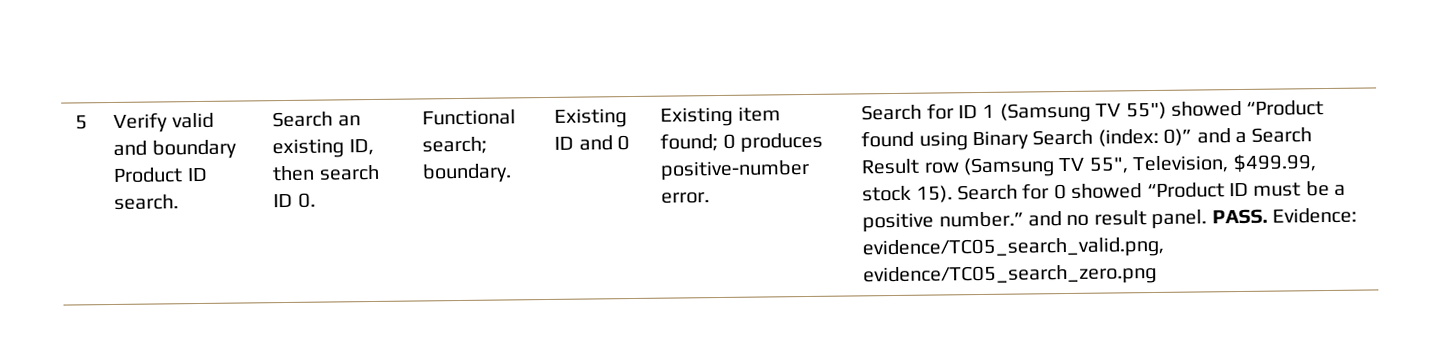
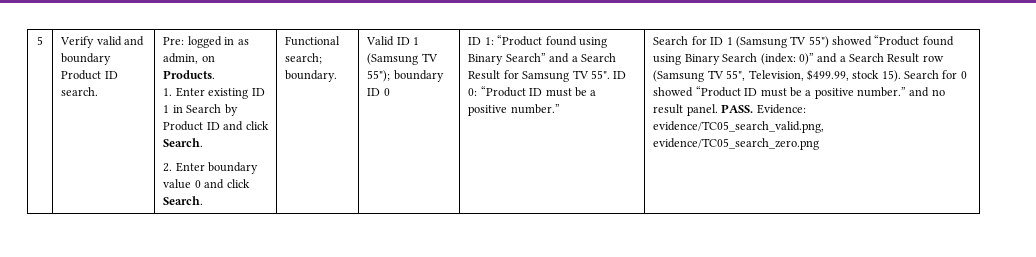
- Search an existing ID, then search ID 0. | Functional search; boundary. | Existing ID and 0 | Existing item found; 0 produces positive-number error.
+ Pre: logged in as admin, on Products.
+ 1. Enter existing ID 1 in Search by Product ID and click Search.
+ 2. Enter boundary value 0 and click Search. | Functional search; boundary. | Valid ID 1 (Samsung TV 55"); boundary ID 0 | ID 1: “Product found using Binary Search” and a Search Result for Samsung TV 55". ID 0: “Product ID must be a positive number.”

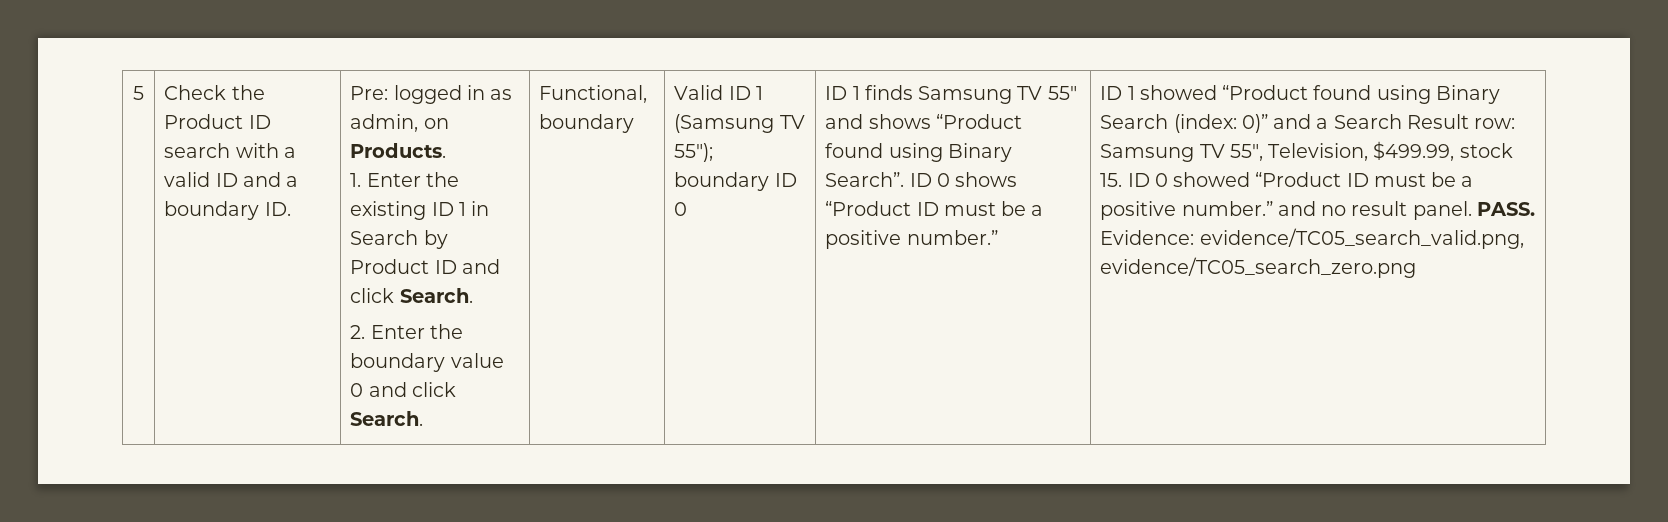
- Verify valid and boundary Product ID search.
+ Check the Product ID search with a valid ID and a boundary ID.
- 1. Enter existing ID 1 in Search by Product ID and click Search.
+ 1. Enter the existing ID 1 in Search by Product ID and click Search.
- 2. Enter boundary value 0 and click Search.
+ 2. Enter the boundary value 0 and click Search.
- Functional search; boundary.
+ Functional, boundary
- ID 1: “Product found using Binary Search” and a Search Result for Samsung TV 55". ID 0: “Product ID must be a positive number.”
+ ID 1 finds Samsung TV 55" and shows “Product found using Binary Search”. ID 0 shows “Product ID must be a positive number.”
- Search for ID 1 (Samsung TV 55") showed “Product found using Binary Search (index: 0)” and a Search Result row (Samsung TV 55", Television, $499.99, stock 15). Search for 0 showed “Product ID must be a positive number.” and no result panel.
+ ID 1 showed “Product found using Binary Search (index: 0)” and a Search Result row: Samsung TV 55", Television, $499.99, stock 15. ID 0 showed “Product ID must be a positive number.” and no result panel.

